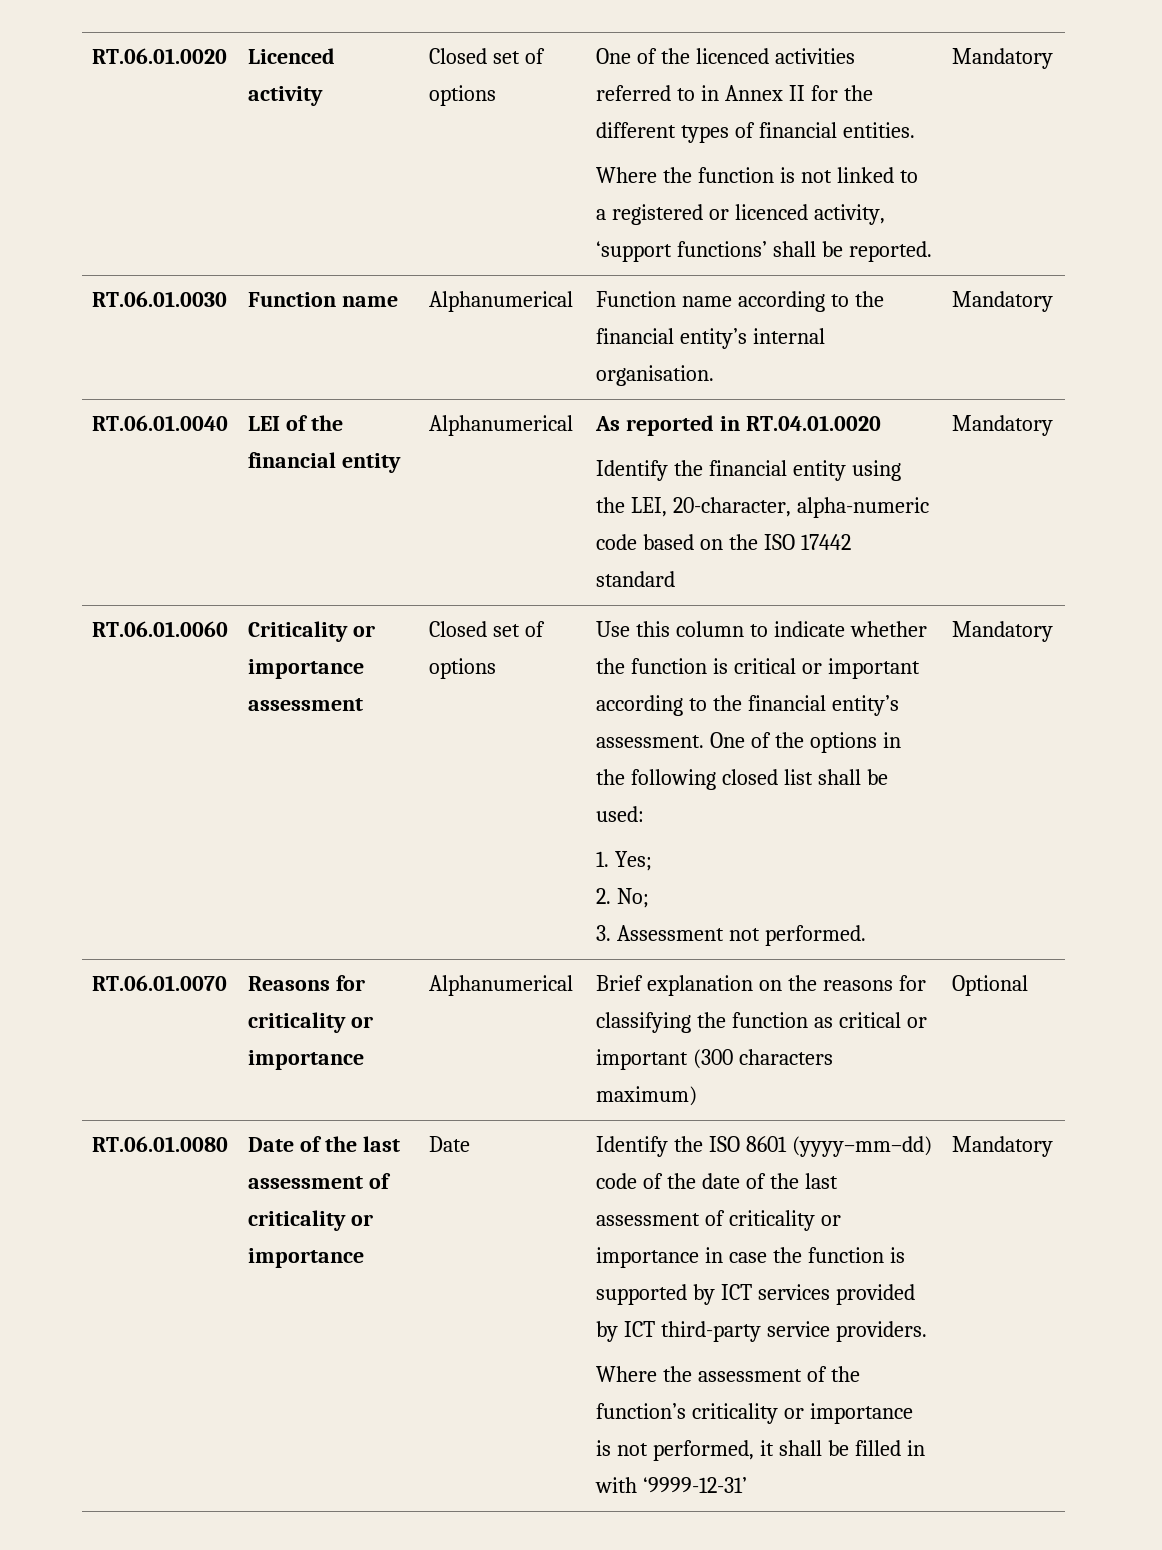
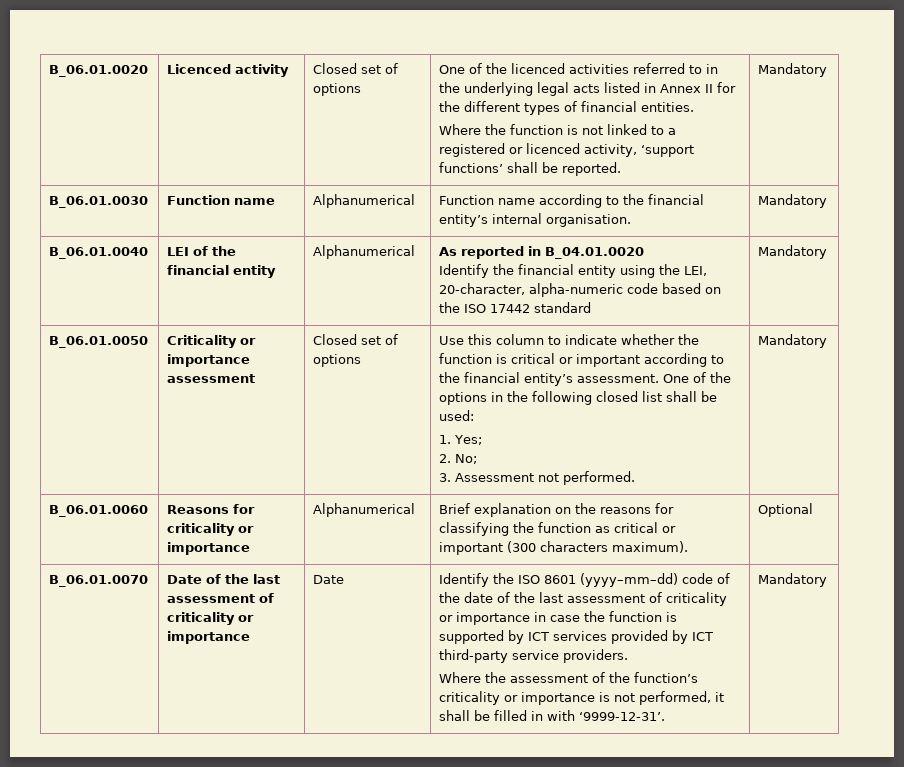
- RT.06.01.0020
+ B_06.01.0020
- One of the licenced activities referred to in Annex II for the different types of financial entities.
+ One of the licenced activities referred to in the underlying legal acts listed in Annex II for the different types of financial entities.
- RT.06.01.0030 | Function name | Alphanumerical | Function name according to the financial entity’s internal organisation. | Mandatory
+ B_06.01.0030 | Function name | Alphanumerical | Function name according to the financial entity’s internal organisation. | Mandatory
- RT.06.01.0040 | LEI of the financial entity | Alphanumerical | As reported in RT.04.01.0020
+ B_06.01.0040 | LEI of the financial entity | Alphanumerical | As reported in B_04.01.0020
- RT.06.01.0060
+ B_06.01.0050
- RT.06.01.0070 | Reasons for criticality or importance | Alphanumerical | Brief explanation on the reasons for classifying the function as critical or important (300 characters maximum) | Optional
+ B_06.01.0060 | Reasons for criticality or importance | Alphanumerical | Brief explanation on the reasons for classifying the function as critical or important (300 characters maximum). | Optional
- RT.06.01.0080
+ B_06.01.0070
- Where the assessment of the function’s criticality or importance is not performed, it shall be filled in with ‘9999-12-31’
+ Where the assessment of the function’s criticality or importance is not performed, it shall be filled in with ‘9999-12-31’.

